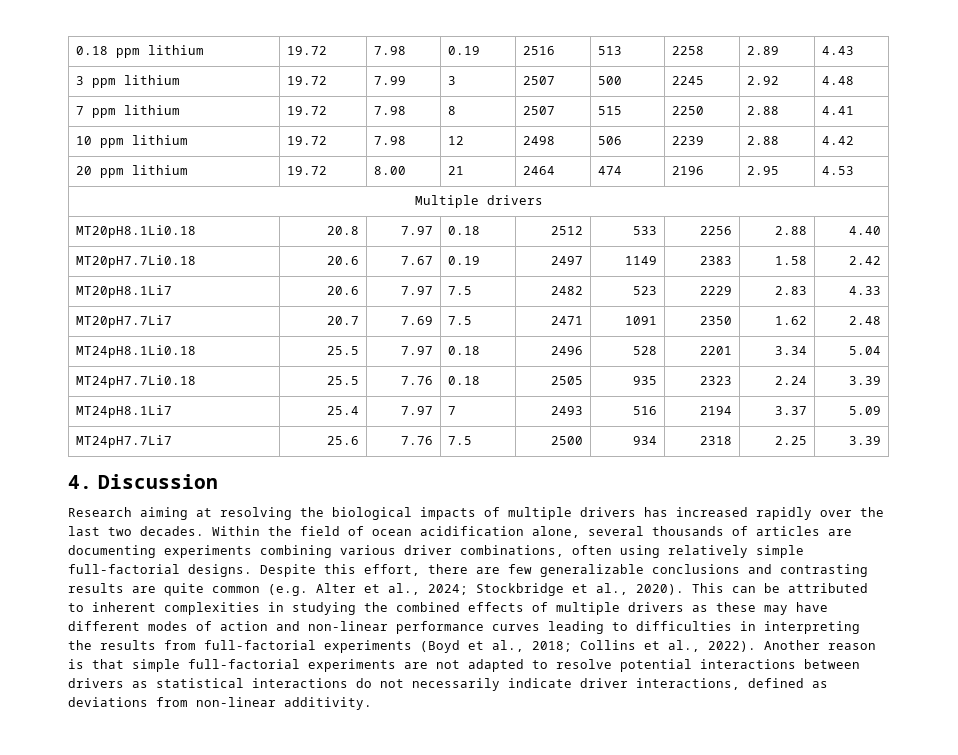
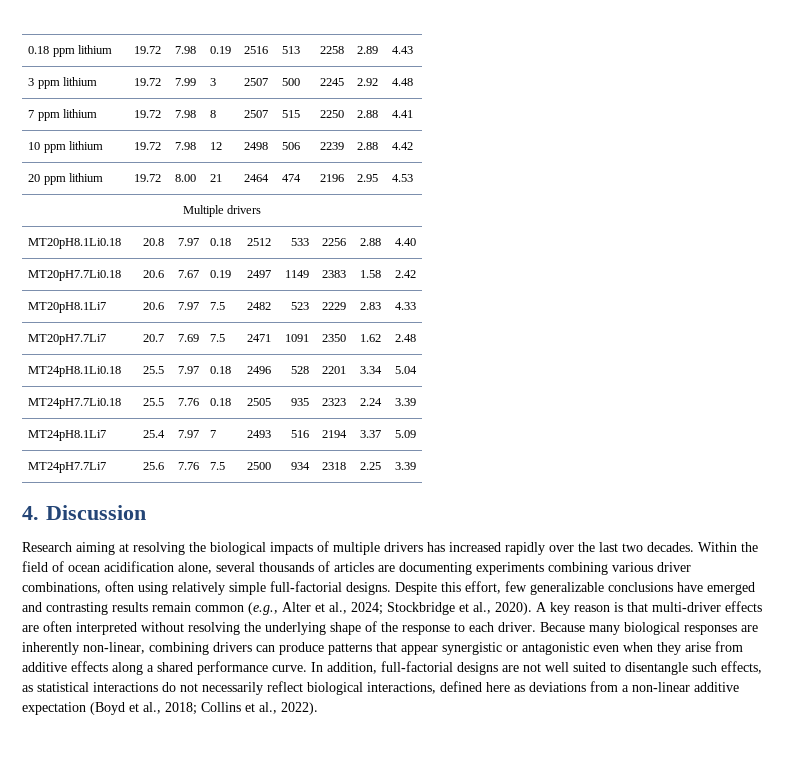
- Despite this effort, there are few generalizable conclusions and contrasting results are quite common (e.g. Alter et al., 2024; Stockbridge et al., 2020).
+ Despite this effort, few generalizable conclusions have emerged and contrasting results remain common (e.g., Alter et al., 2024; Stockbridge et al., 2020).
- This can be attributed to inherent complexities in studying the combined effects of multiple drivers as these may have different modes of action and non-linear performance curves leading to difficulties in interpreting the results from full-factorial experiments (Boyd et al., 2018; Collins et al., 2022). Another reason is that simple full-factorial experiments are not adapted to resolve potential interactions between drivers as statistical interactions do not necessarily indicate driver interactions, defined as deviations from non-linear additivity.
+ A key reason is that multi-driver effects are often interpreted without resolving the underlying shape of the response to each driver. Because many biological responses are inherently non-linear, combining drivers can produce patterns that appear synergistic or antagonistic even when they arise from additive effects along a shared performance curve. In addition, full-factorial designs are not well suited to disentangle such effects, as statistical interactions do not necessarily reflect biological interactions, defined here as deviations from a non-linear additive expectation (Boyd et al., 2018; Collins et al., 2022).

